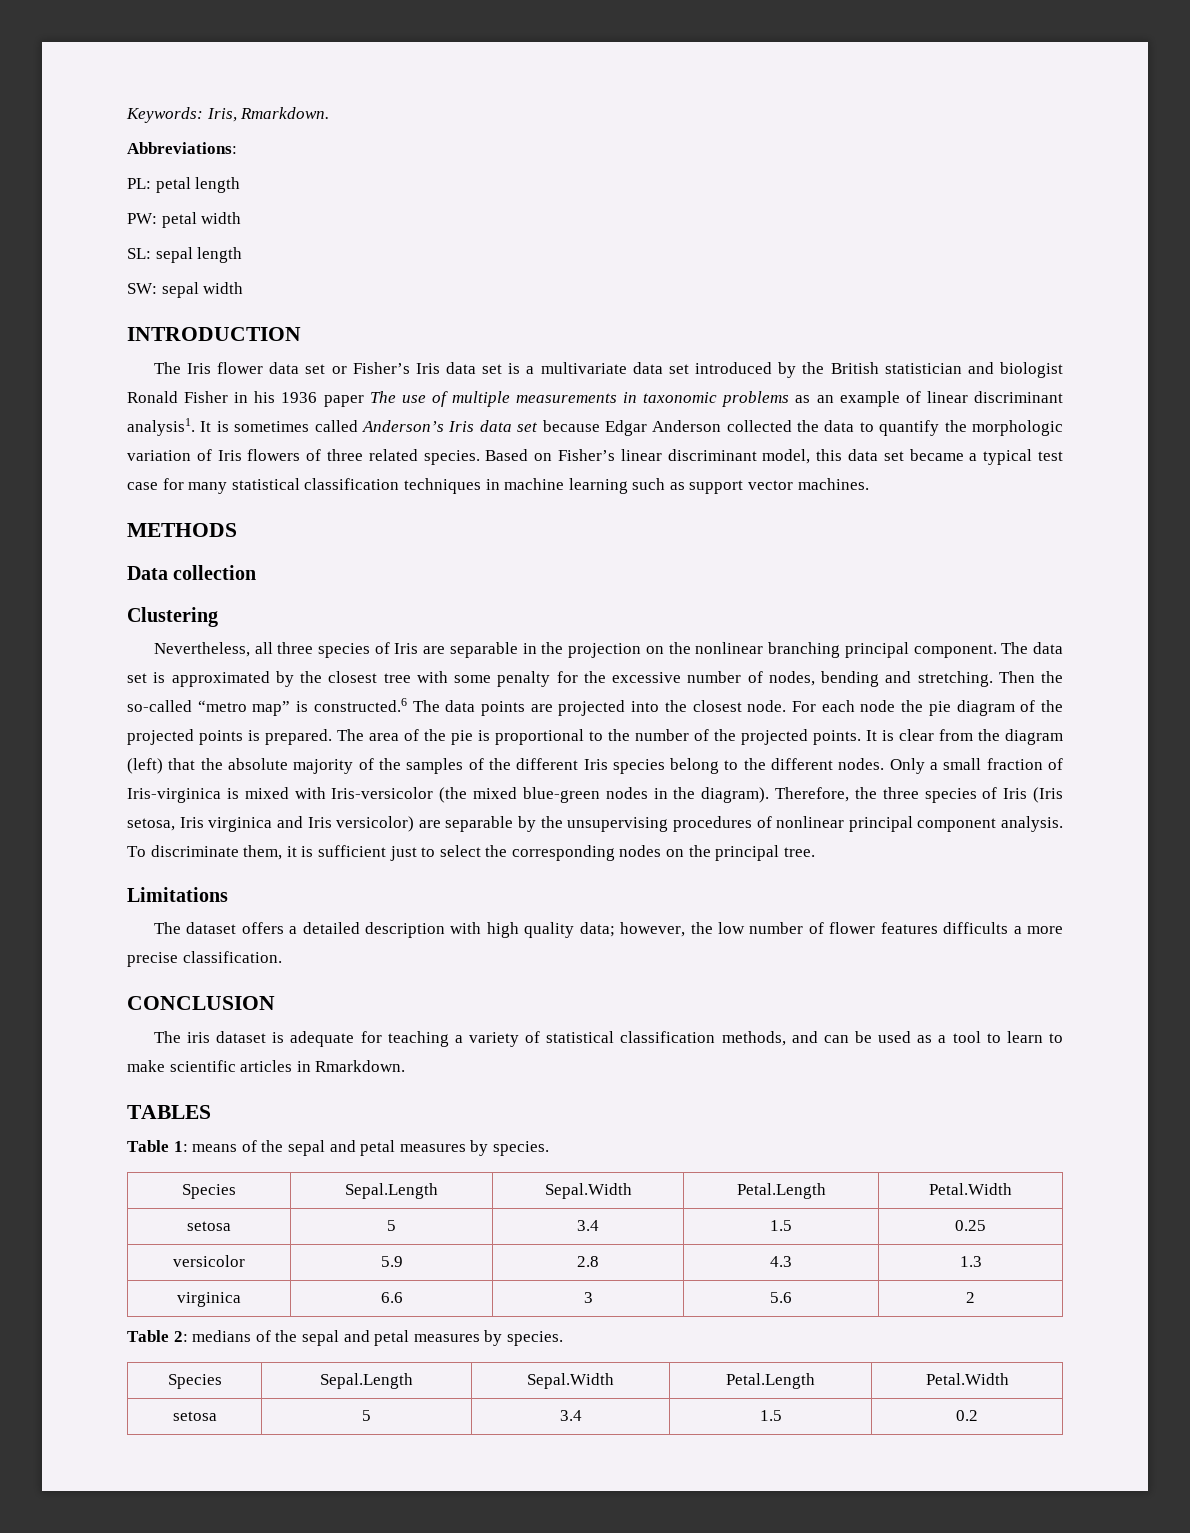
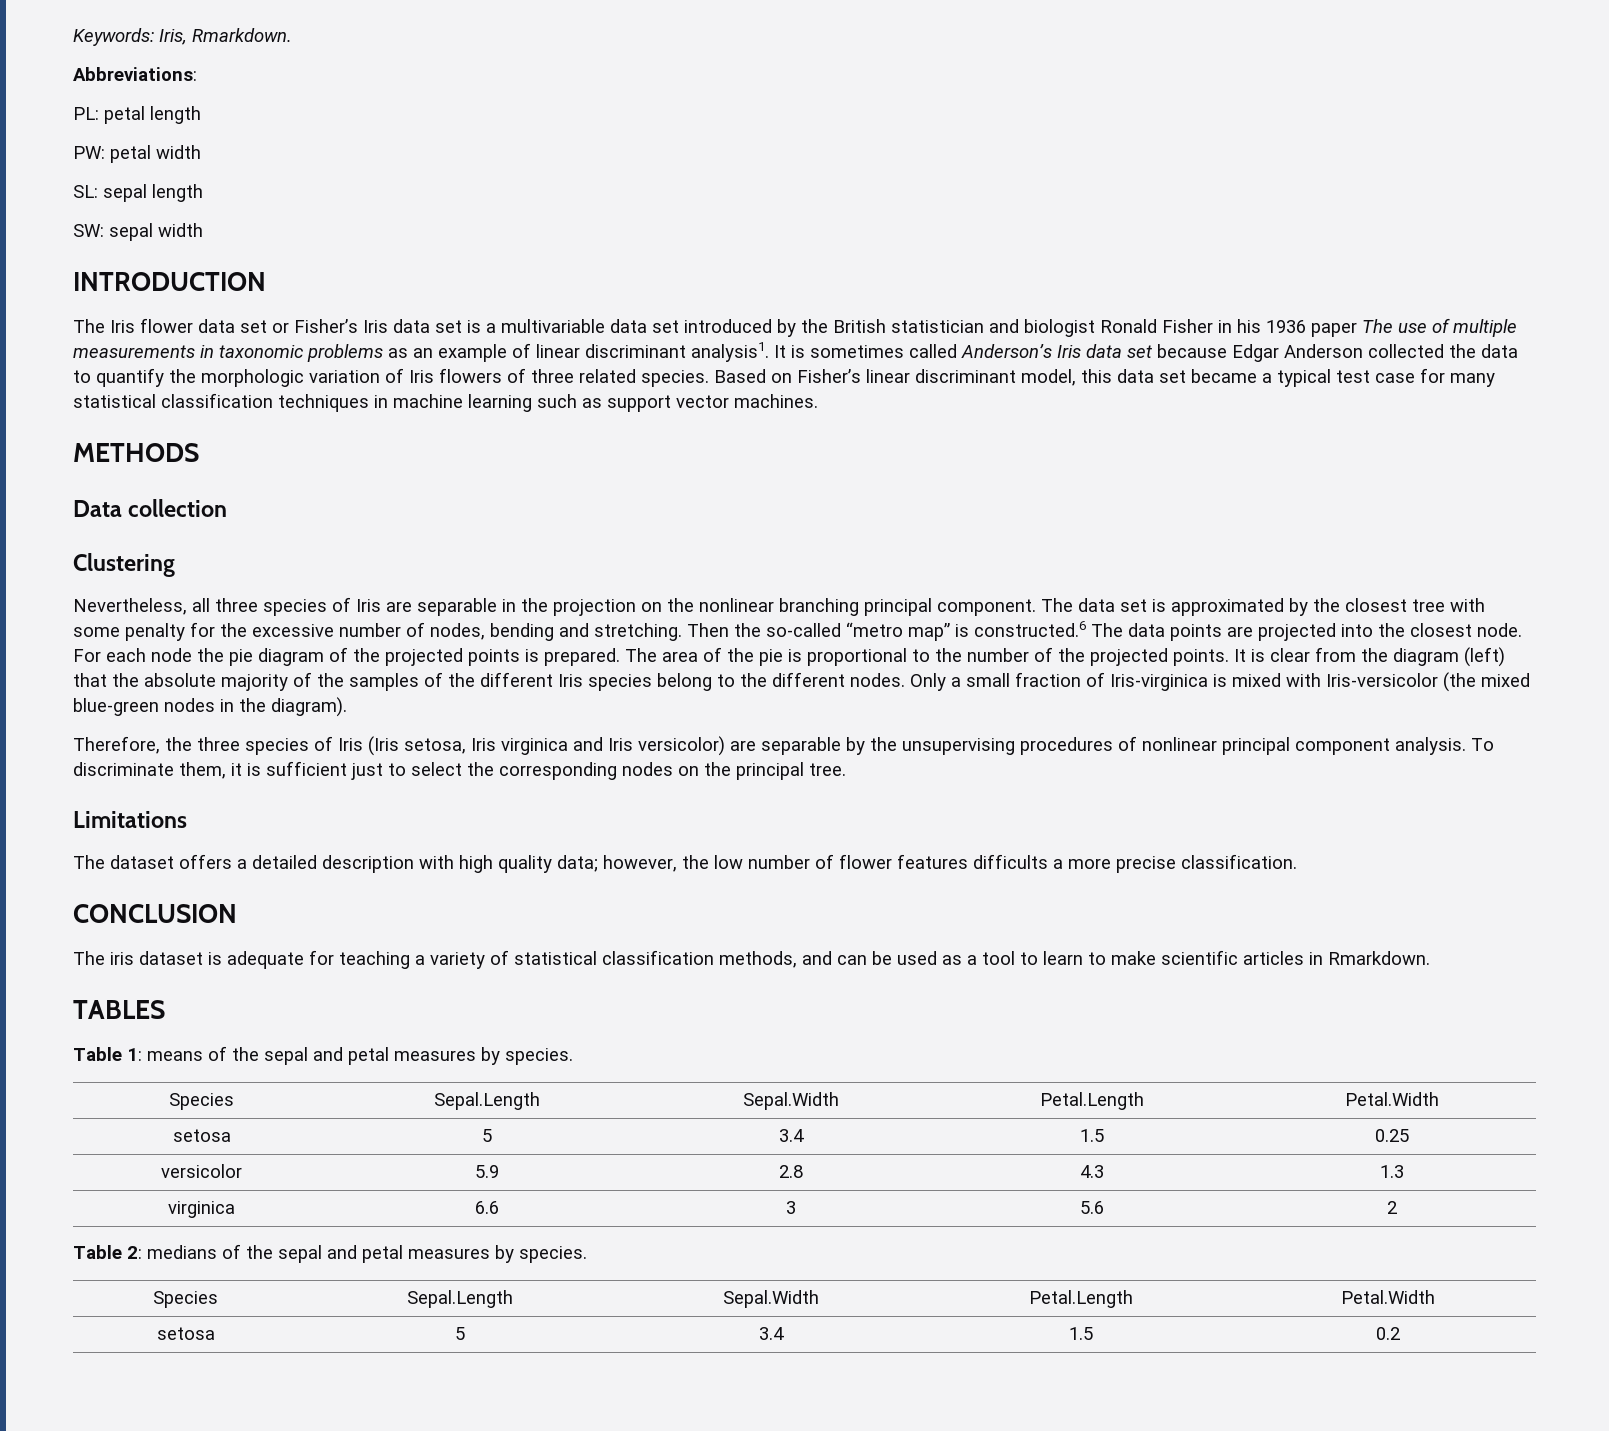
- The Iris flower data set or Fisher’s Iris data set is a multivariate data set introduced by the British statistician and biologist Ronald Fisher in his 1936 paper The use of multiple measurements in taxonomic problems as an example of linear discriminant analysis1.
+ The Iris flower data set or Fisher’s Iris data set is a multivariable data set introduced by the British statistician and biologist Ronald Fisher in his 1936 paper The use of multiple measurements in taxonomic problems as an example of linear discriminant analysis1.
- Only a small fraction of Iris-virginica is mixed with Iris-versicolor (the mixed blue-green nodes in the diagram). Therefore, the three species of Iris (Iris setosa, Iris virginica and Iris versicolor) are separable by the unsupervising procedures of nonlinear principal component analysis.
+ Only a small fraction of Iris-virginica is mixed with Iris-versicolor (the mixed blue-green nodes in the diagram).
+ Therefore, the three species of Iris (Iris setosa, Iris virginica and Iris versicolor) are separable by the unsupervising procedures of nonlinear principal component analysis.

